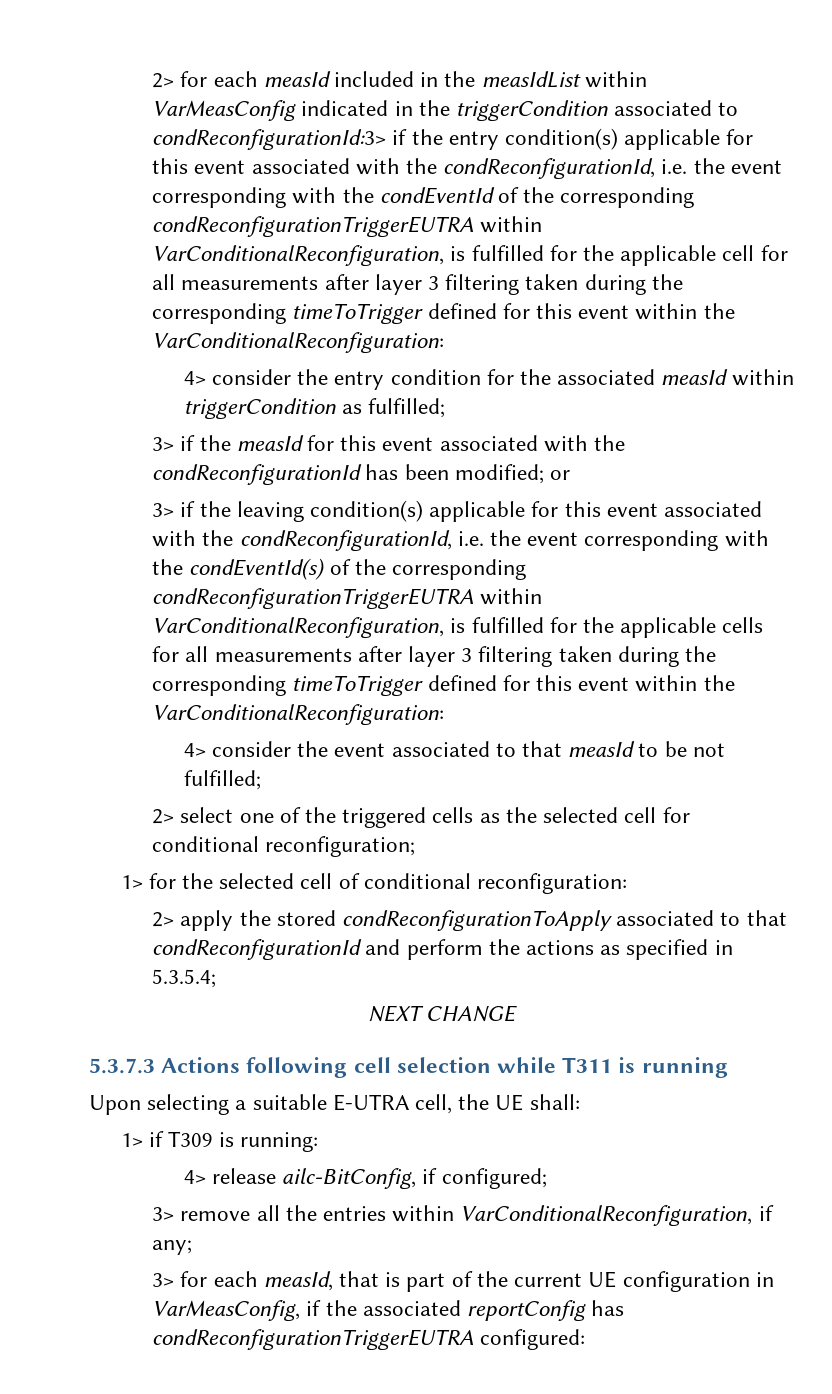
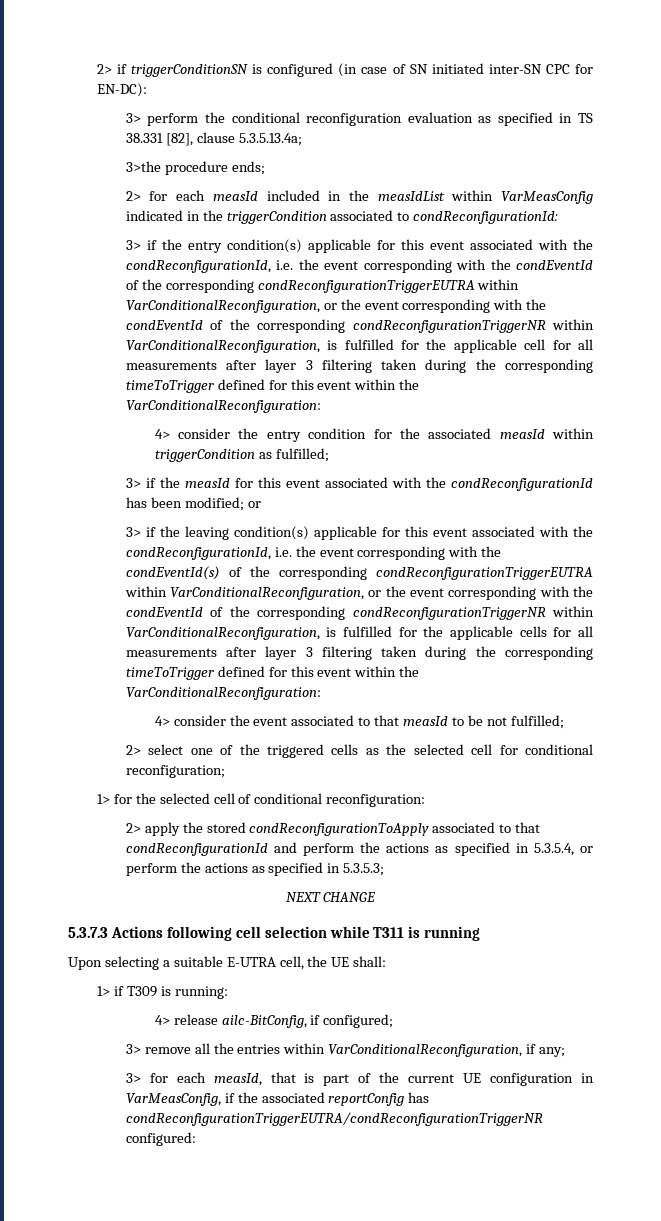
- 2> for each measId included in the measIdList within VarMeasConfig indicated in the triggerCondition associated to condReconfigurationId:3> if the entry condition(s) applicable for this event associated with the condReconfigurationId, i.e. the event corresponding with the condEventId of the corresponding condReconfigurationTriggerEUTRA within VarConditionalReconfiguration, is fulfilled for the applicable cell for all measurements after layer 3 filtering taken during the corresponding timeToTrigger defined for this event within the VarConditionalReconfiguration:
+ 2> if triggerConditionSN is configured (in case of SN initiated inter-SN CPC for EN-DC):
+ 3> perform the conditional reconfiguration evaluation as specified in TS 38.331 [82], clause 5.3.5.13.4a;
+ 3>the procedure ends;
+ 2> for each measId included in the measIdList within VarMeasConfig indicated in the triggerCondition associated to condReconfigurationId:
+ 3> if the entry condition(s) applicable for this event associated with the condReconfigurationId, i.e. the event corresponding with the condEventId of the corresponding condReconfigurationTriggerEUTRA within VarConditionalReconfiguration, or the event corresponding with the condEventId of the corresponding condReconfigurationTriggerNR within VarConditionalReconfiguration, is fulfilled for the applicable cell for all measurements after layer 3 filtering taken during the corresponding timeToTrigger defined for this event within the VarConditionalReconfiguration:
- 3> if the leaving condition(s) applicable for this event associated with the condReconfigurationId, i.e. the event corresponding with the condEventId(s) of the corresponding condReconfigurationTriggerEUTRA within VarConditionalReconfiguration, is fulfilled for the applicable cells for all measurements after layer 3 filtering taken during the corresponding timeToTrigger defined for this event within the VarConditionalReconfiguration:
+ 3> if the leaving condition(s) applicable for this event associated with the condReconfigurationId, i.e. the event corresponding with the condEventId(s) of the corresponding condReconfigurationTriggerEUTRA within VarConditionalReconfiguration, or the event corresponding with the condEventId of the corresponding condReconfigurationTriggerNR within VarConditionalReconfiguration, is fulfilled for the applicable cells for all measurements after layer 3 filtering taken during the corresponding timeToTrigger defined for this event within the VarConditionalReconfiguration:
- 2> apply the stored condReconfigurationToApply associated to that condReconfigurationId and perform the actions as specified in 5.3.5.4;
+ 2> apply the stored condReconfigurationToApply associated to that condReconfigurationId and perform the actions as specified in 5.3.5.4, or perform the actions as specified in 5.3.5.3;
- 3> for each measId, that is part of the current UE configuration in VarMeasConfig, if the associated reportConfig has condReconfigurationTriggerEUTRA configured:
+ 3> for each measId, that is part of the current UE configuration in VarMeasConfig, if the associated reportConfig has condReconfigurationTriggerEUTRA/condReconfigurationTriggerNR configured:

